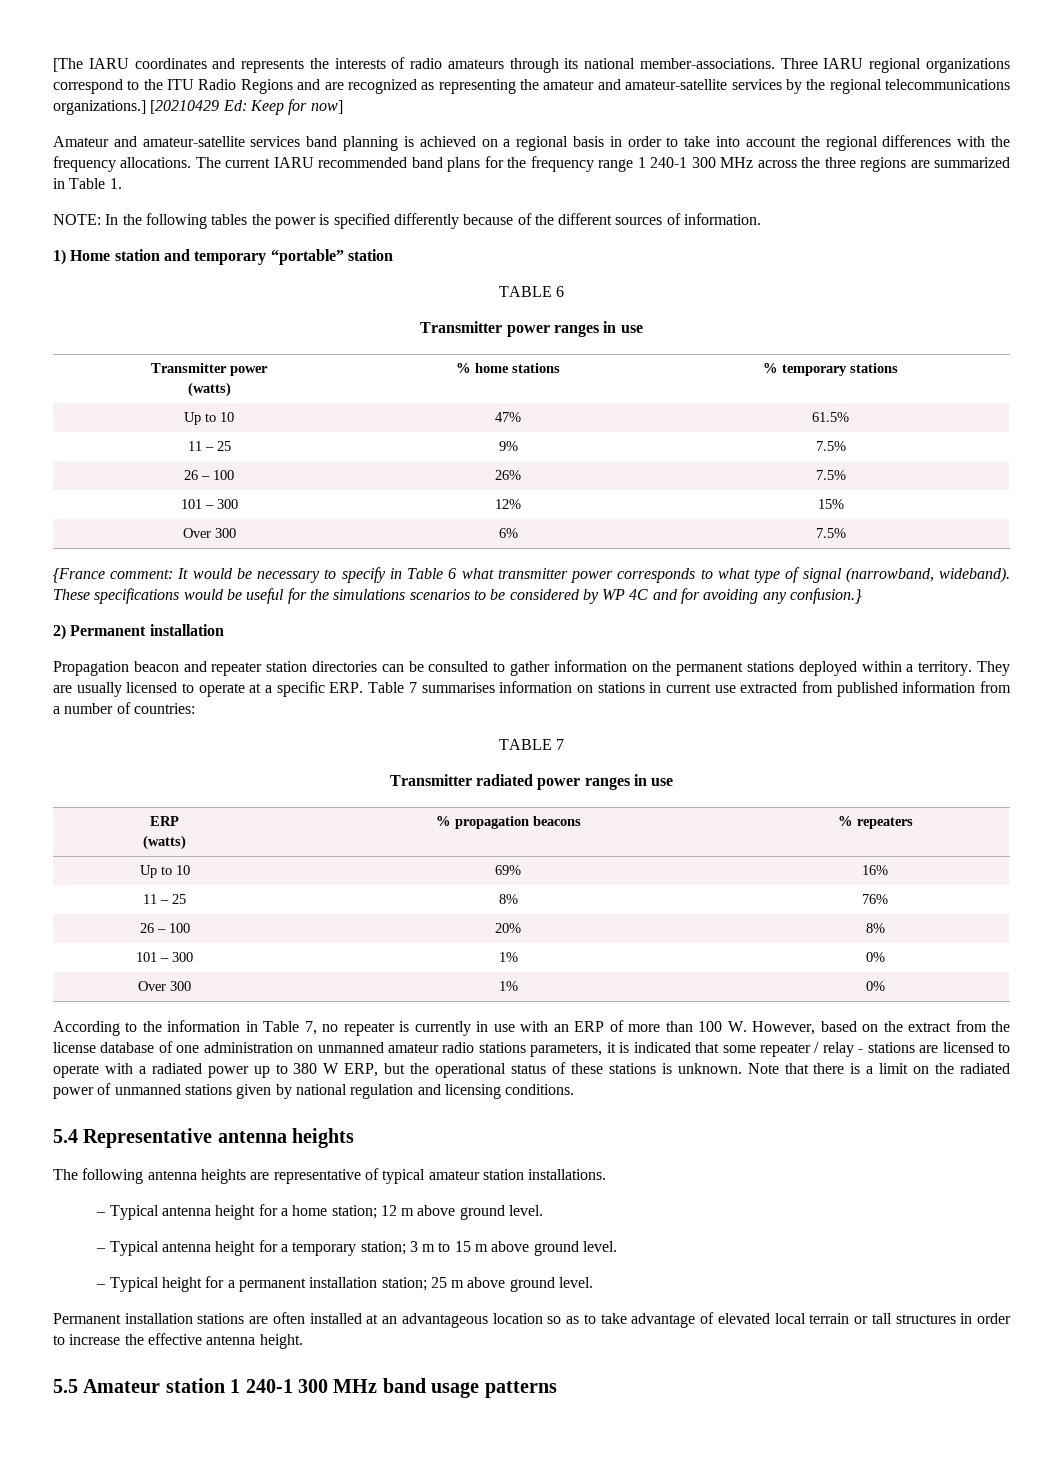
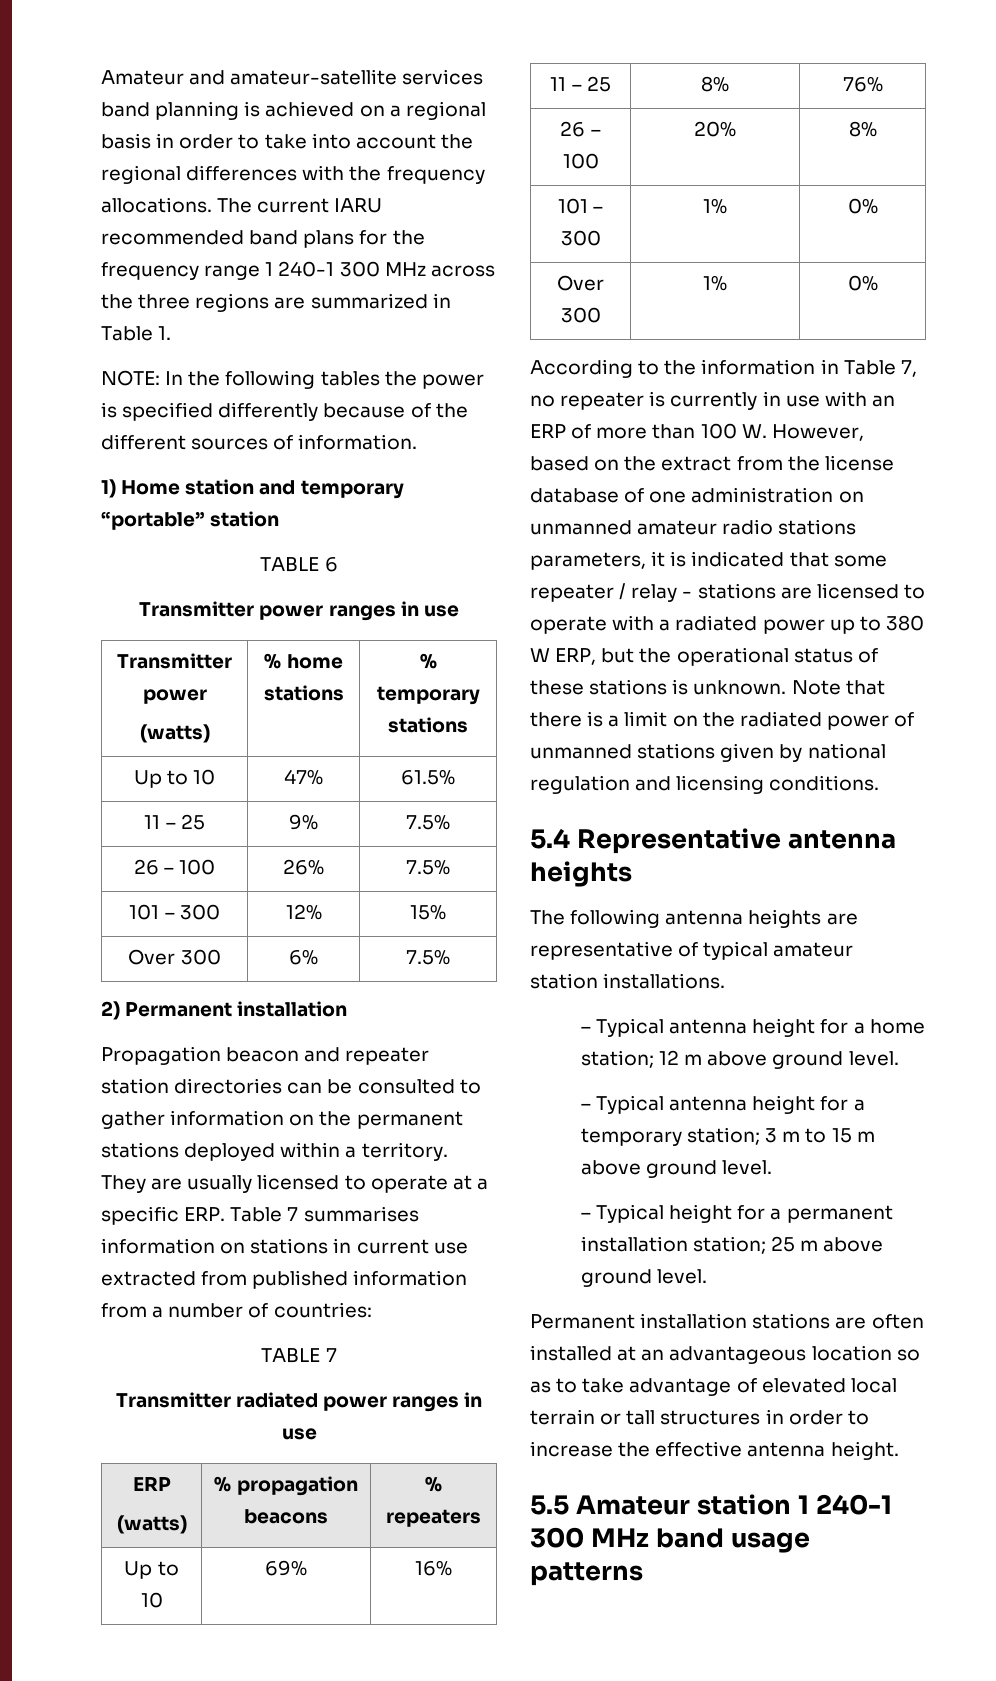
- [The IARU coordinates and represents the interests of radio amateurs through its national member-associations. Three IARU regional organizations correspond to the ITU Radio Regions and are recognized as representing the amateur and amateur-satellite services by the regional telecommunications organizations.] [20210429 Ed: Keep for now]
- {France comment: It would be necessary to specify in Table 6 what transmitter power corresponds to what type of signal (narrowband, wideband). These specifications would be useful for the simulations scenarios to be considered by WP 4C and for avoiding any confusion.}

